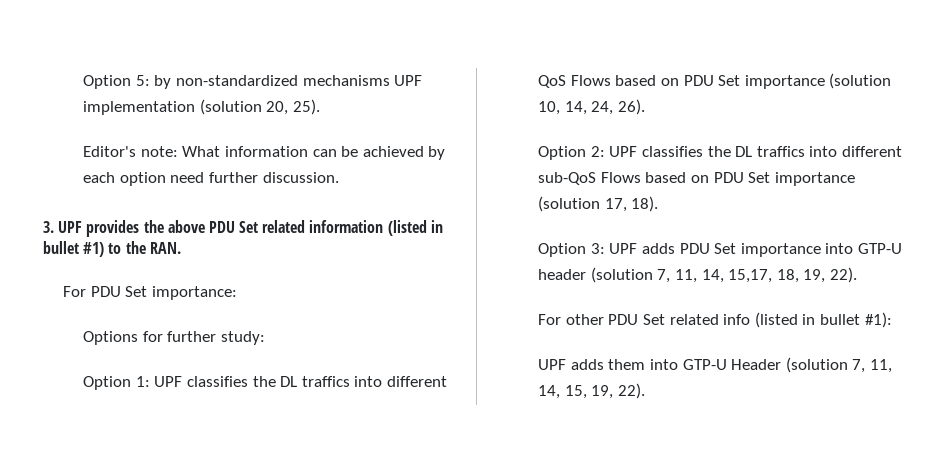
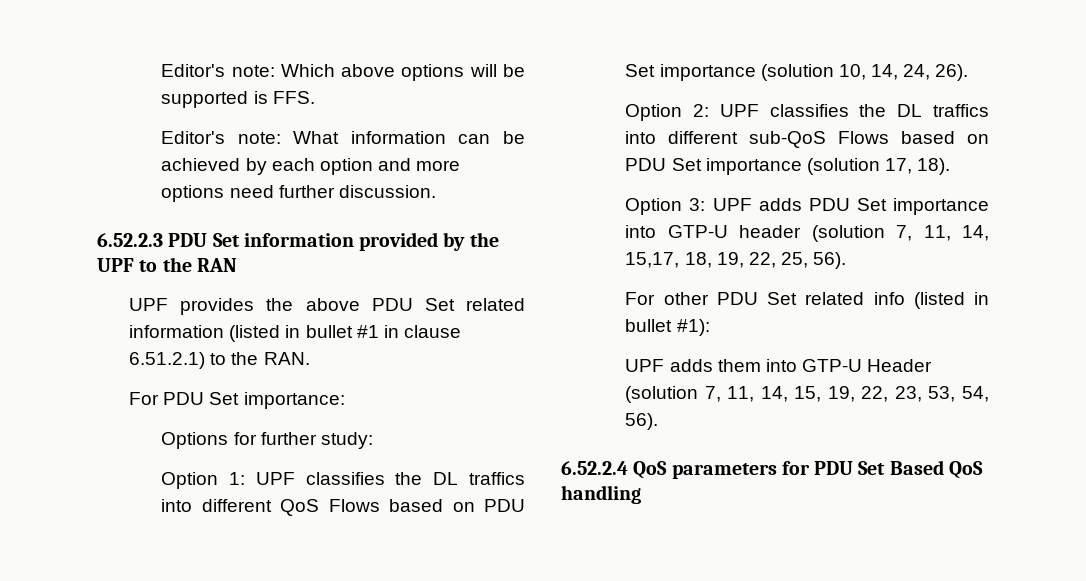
- Option 5: by non-standardized mechanisms UPF implementation (solution 20, 25).
+ Editor's note: Which above options will be supported is FFS.
- Editor's note: What information can be achieved by each option need further discussion.
+ Editor's note: What information can be achieved by each option and more options need further discussion.
- 3. UPF provides the above PDU Set related information (listed in bullet #1) to the RAN.
+ 6.52.2.3 PDU Set information provided by the UPF to the RAN
+ UPF provides the above PDU Set related information (listed in bullet #1 in clause 6.51.2.1) to the RAN.
- Option 3: UPF adds PDU Set importance into GTP-U header (solution 7, 11, 14, 15,17, 18, 19, 22).
+ Option 3: UPF adds PDU Set importance into GTP-U header (solution 7, 11, 14, 15,17, 18, 19, 22, 25, 56).
- UPF adds them into GTP-U Header (solution 7, 11, 14, 15, 19, 22).
+ UPF adds them into GTP-U Header (solution 7, 11, 14, 15, 19, 22, 23, 53, 54, 56).
+ 6.52.2.4 QoS parameters for PDU Set Based QoS handling

